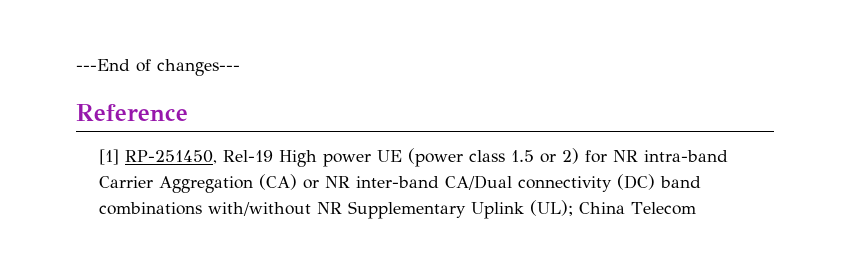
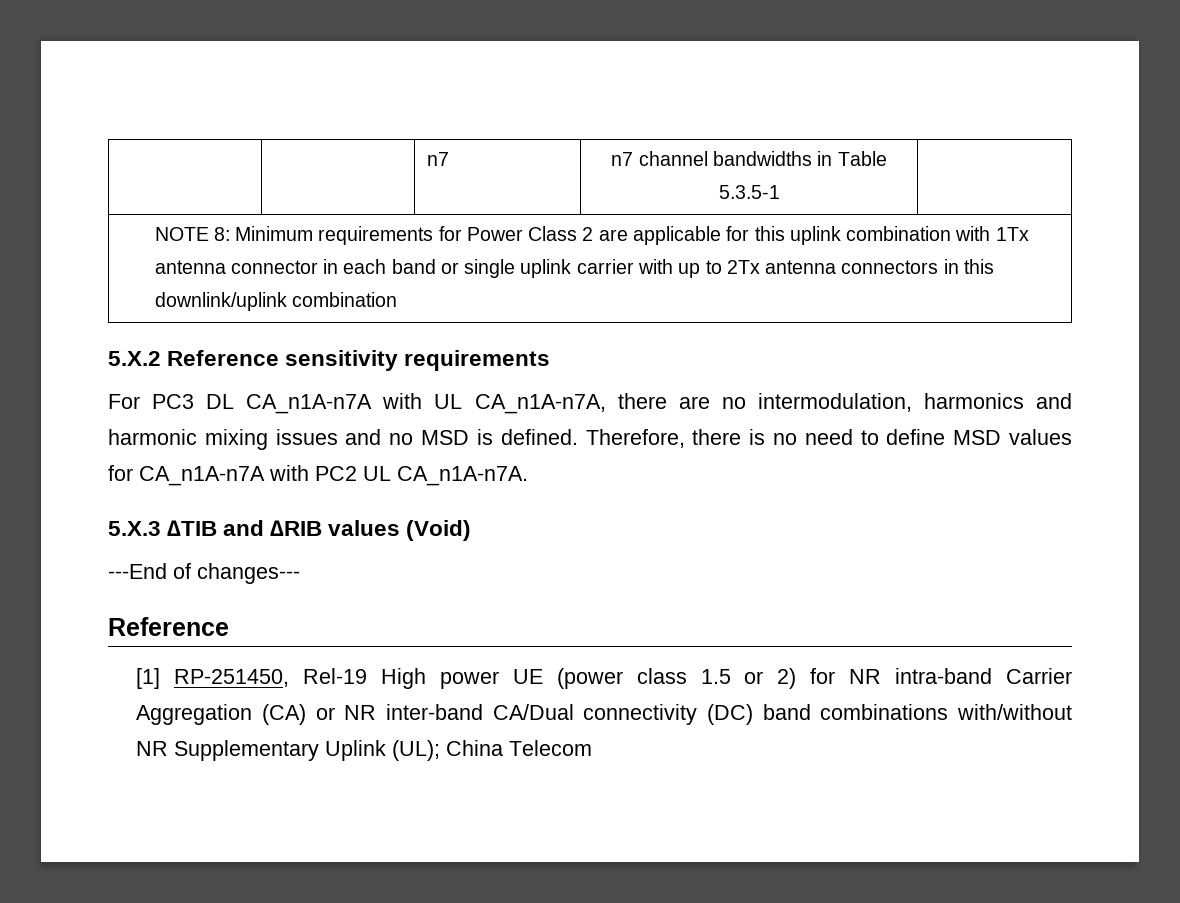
+ | | n7 | n7 channel bandwidths in Table 5.3.5-1 |
+ NOTE 8: Minimum requirements for Power Class 2 are applicable for this uplink combination with 1Tx antenna connector in each band or single uplink carrier with up to 2Tx antenna connectors in this downlink/uplink combination
+ 5.X.2 Reference sensitivity requirements
+ For PC3 DL CA_n1A-n7A with UL CA_n1A-n7A, there are no intermodulation, harmonics and harmonic mixing issues and no MSD is defined. Therefore, there is no need to define MSD values for CA_n1A-n7A with PC2 UL CA_n1A-n7A.
+ 5.X.3 ∆TIB and ∆RIB values (Void)

